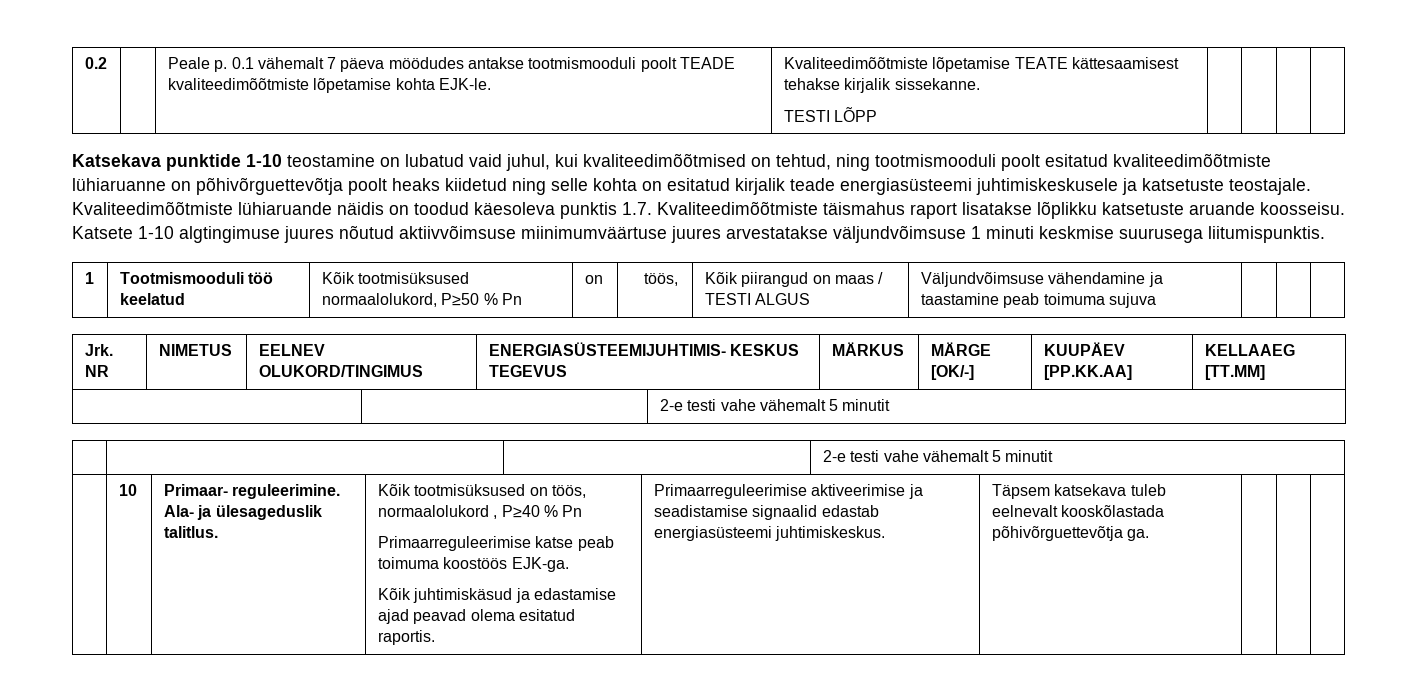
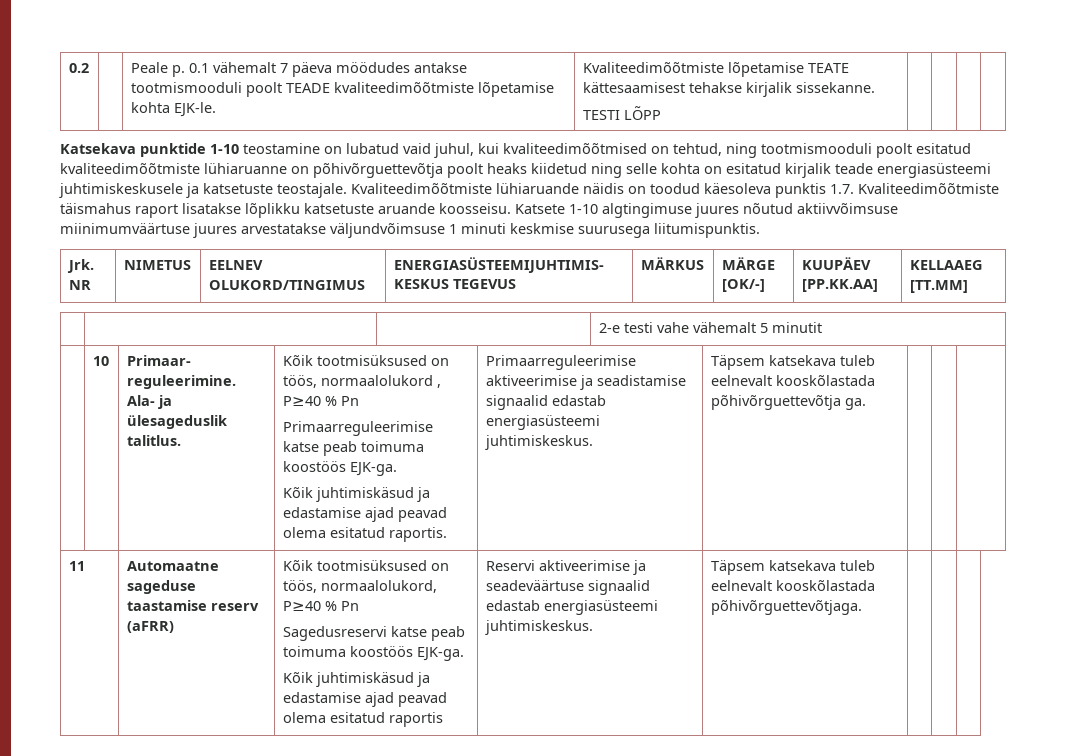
- 1 | Tootmismooduli töö keelatud | Kõik tootmisüksused normaalolukord, P≥50 % Pn | on | töös, | Kõik piirangud on maas / TESTI ALGUS | Väljundvõimsuse vähendamine ja taastamine peab toimuma sujuva | | |
  Jrk. NR | NIMETUS | EELNEV OLUKORD/TINGIMUS | ENERGIASÜSTEEMIJUHTIMIS- KESKUS TEGEVUS | MÄRKUS | MÄRGE [OK/-] | KUUPÄEV [PP.KK.AA] | KELLAAEG [TT.MM]
- | | 2-e testi vahe vähemalt 5 minutit
+ 11 | Automaatne sageduse taastamise reserv (aFRR) | Kõik tootmisüksused on töös, normaalolukord, P≥40 % Pn
+ Sagedusreservi katse peab toimuma koostöös EJK-ga.
+ Kõik juhtimiskäsud ja edastamise ajad peavad olema esitatud raportis | Reservi aktiveerimise ja seadeväärtuse signaalid edastab energiasüsteemi juhtimiskeskus. | Täpsem katsekava tuleb eelnevalt kooskõlastada põhivõrguettevõtjaga.

